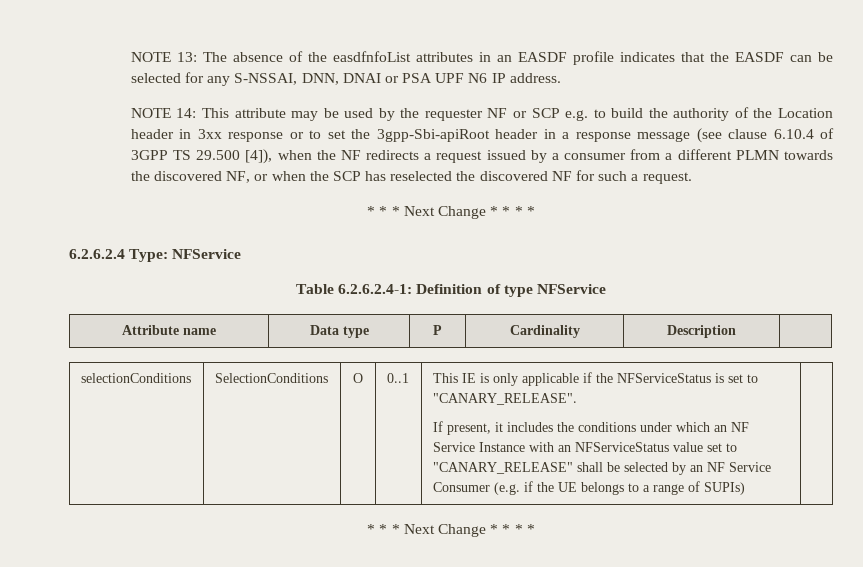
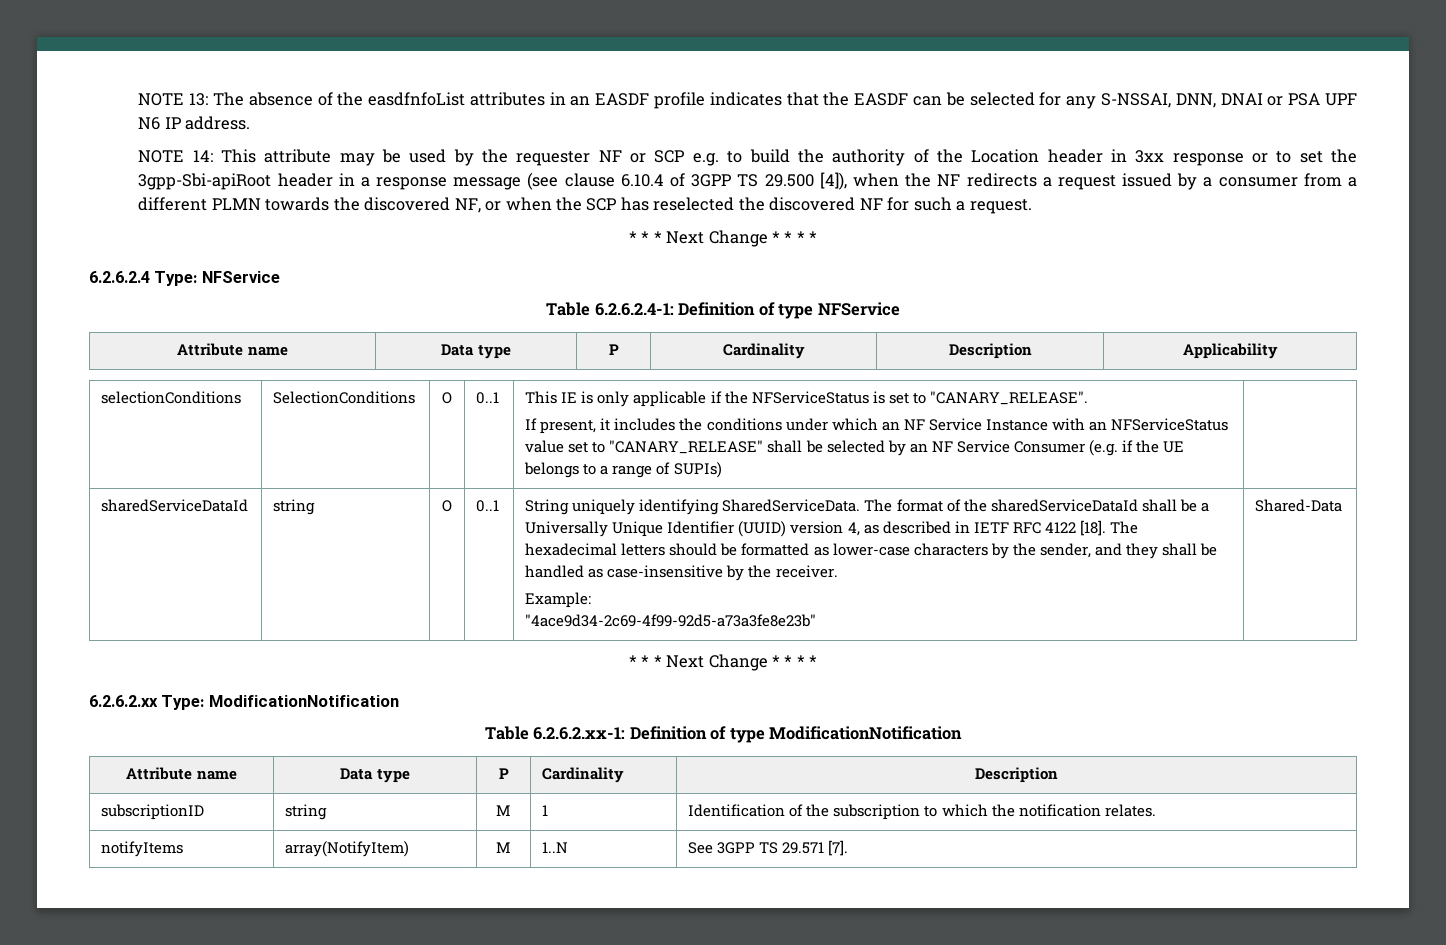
- Attribute name | Data type | P | Cardinality | Description |
+ Attribute name | Data type | P | Cardinality | Description | Applicability
  If present, it includes the conditions under which an NF Service Instance with an NFServiceStatus value set to "CANARY_RELEASE" shall be selected by an NF Service Consumer (e.g. if the UE belongs to a range of SUPIs) |
+ sharedServiceDataId | string | O | 0..1 | String uniquely identifying SharedServiceData. The format of the sharedServiceDataId shall be a Universally Unique Identifier (UUID) version 4, as described in IETF RFC 4122 [18]. The hexadecimal letters should be formatted as lower-case characters by the sender, and they shall be handled as case-insensitive by the receiver.
+ Example:
+ "4ace9d34-2c69-4f99-92d5-a73a3fe8e23b" | Shared-Data
  * * * Next Change * * * *
+ 6.2.6.2.xx Type: ModificationNotification
+ Table 6.2.6.2.xx-1: Definition of type ModificationNotification
+ Attribute name | Data type | P | Cardinality | Description
+ subscriptionID | string | M | 1 | Identification of the subscription to which the notification relates.
+ notifyItems | array(NotifyItem) | M | 1..N | See 3GPP TS 29.571 [7].

